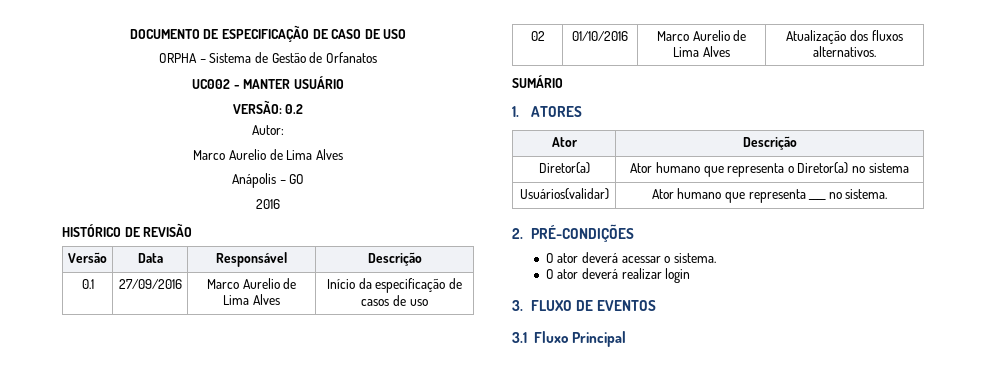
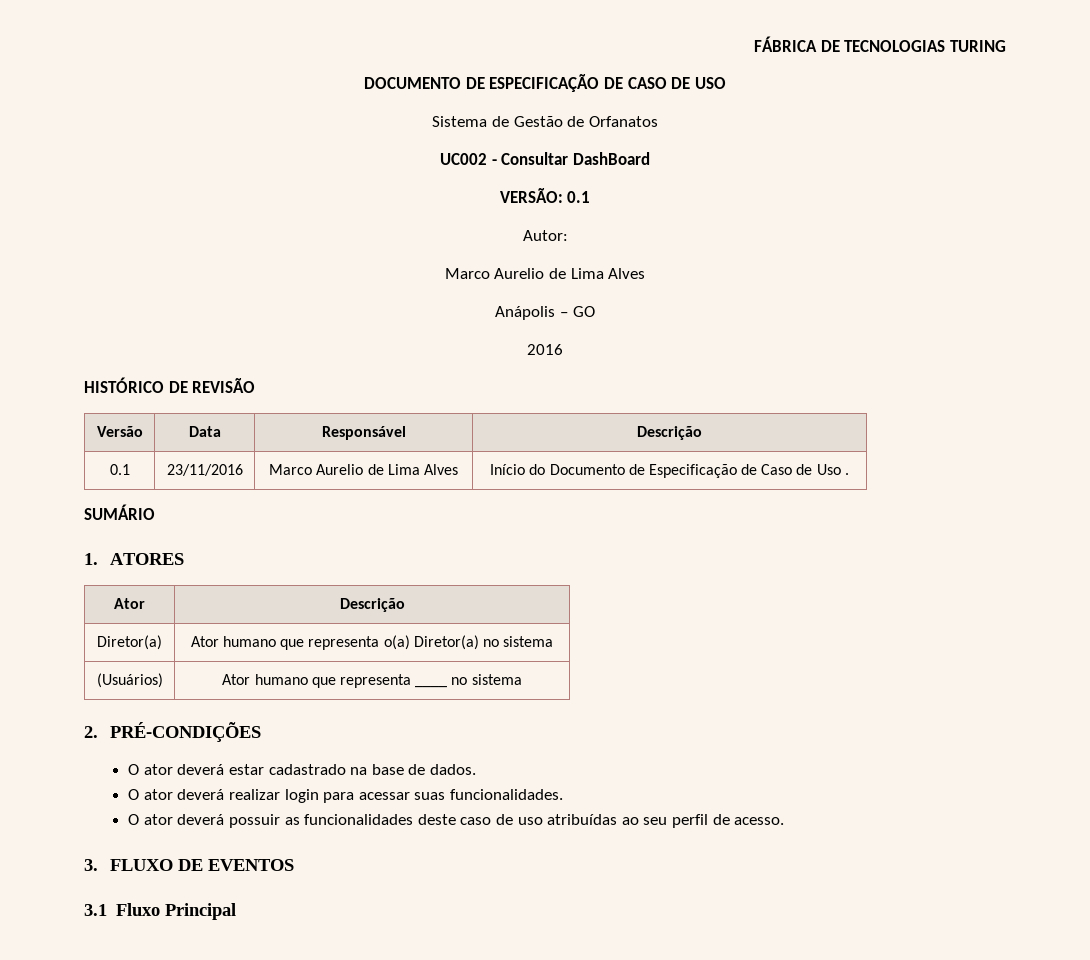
+ FÁBRICA DE TECNOLOGIAS TURING
- ORPHA – Sistema de Gestão de Orfanatos
+ Sistema de Gestão de Orfanatos
- UC002 - MANTER USUÁRIO
+ UC002 - Consultar DashBoard
- VERSÃO: 0.2
+ VERSÃO: 0.1
- 0.1 | 27/09/2016 | Marco Aurelio de Lima Alves | Início da especificação de casos de uso
- 02 | 01/10/2016 | Marco Aurelio de Lima Alves | Atualização dos fluxos alternativos.
+ 0.1 | 23/11/2016 | Marco Aurelio de Lima Alves | Início do Documento de Especificação de Caso de Uso .
- Diretor(a) | Ator humano que representa o Diretor(a) no sistema
+ Diretor(a) | Ator humano que representa o(a) Diretor(a) no sistema
- Usuários(validar) | Ator humano que representa ____ no sistema.
+ (Usuários) | Ator humano que representa ____ no sistema
- O ator deverá acessar o sistema.
+ O ator deverá estar cadastrado na base de dados.
- O ator deverá realizar login
+ O ator deverá realizar login para acessar suas funcionalidades.
+ O ator deverá possuir as funcionalidades deste caso de uso atribuídas ao seu perfil de acesso.

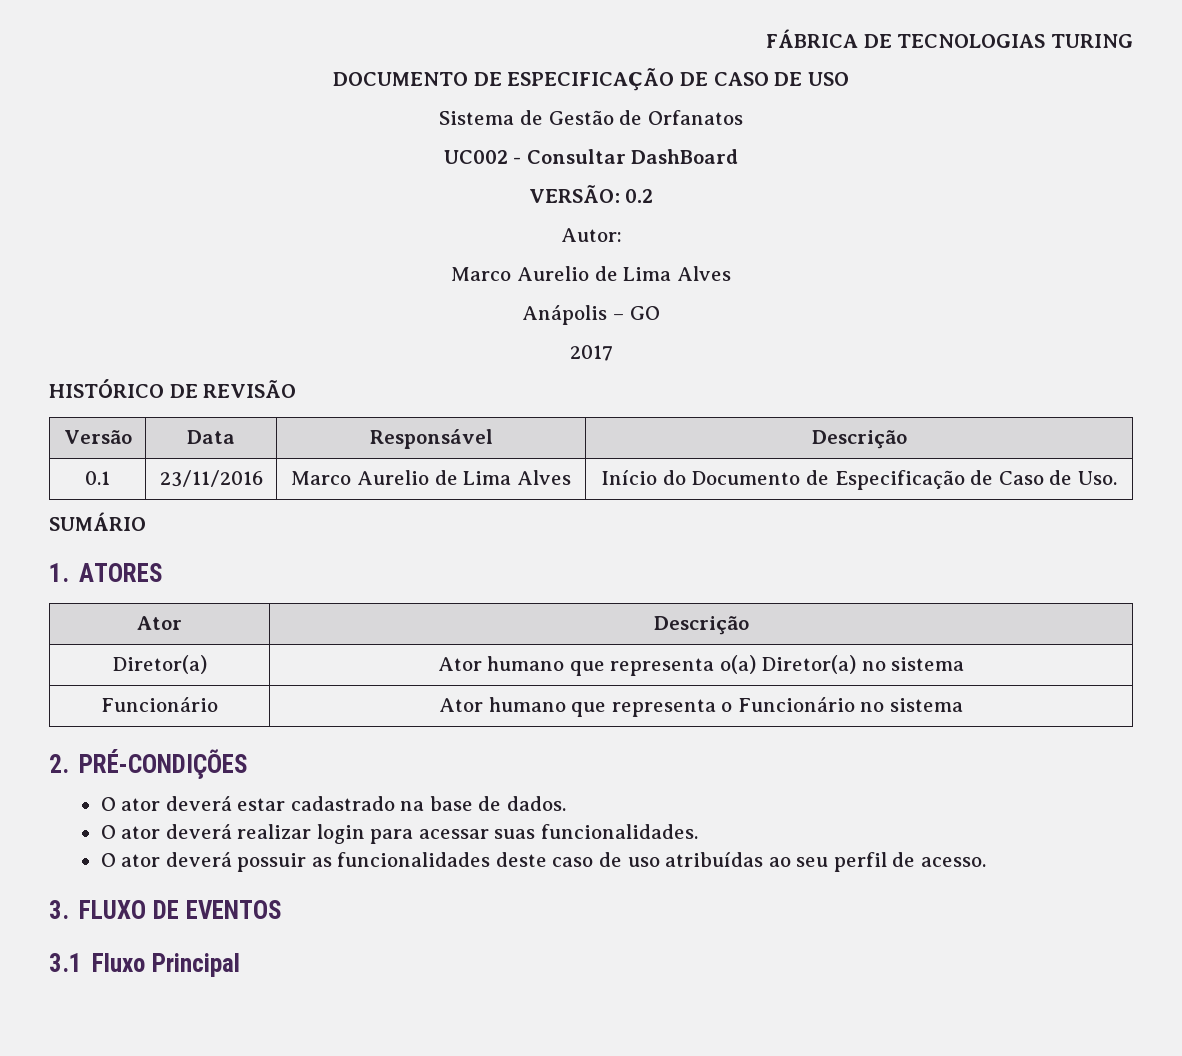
- VERSÃO: 0.1
+ VERSÃO: 0.2
- 2016
+ 2017
- 0.1 | 23/11/2016 | Marco Aurelio de Lima Alves | Início do Documento de Especificação de Caso de Uso .
+ 0.1 | 23/11/2016 | Marco Aurelio de Lima Alves | Início do Documento de Especificação de Caso de Uso.
- (Usuários) | Ator humano que representa ____ no sistema
+ Funcionário | Ator humano que representa o Funcionário no sistema

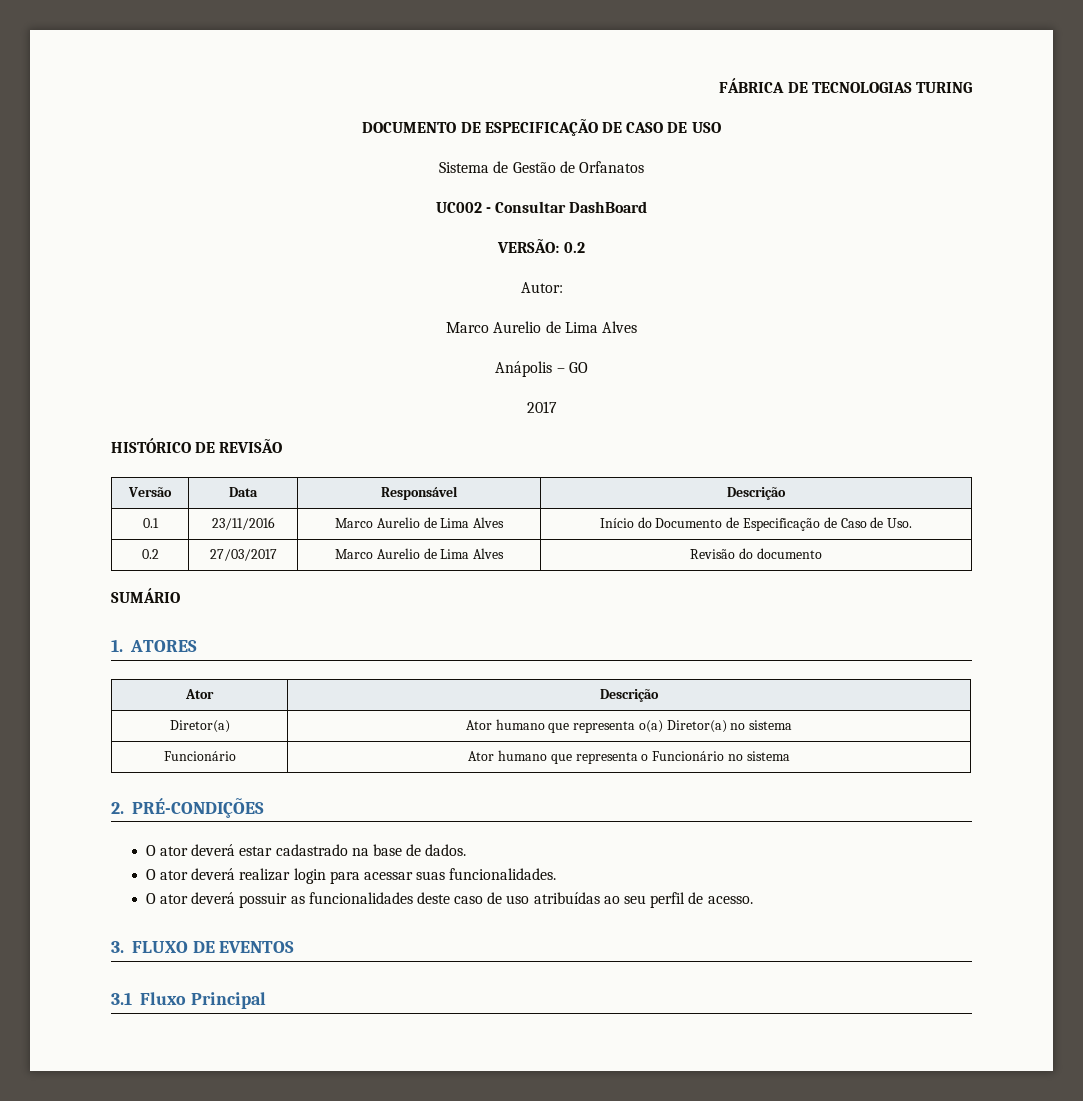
+ 0.2 | 27/03/2017 | Marco Aurelio de Lima Alves | Revisão do documento

